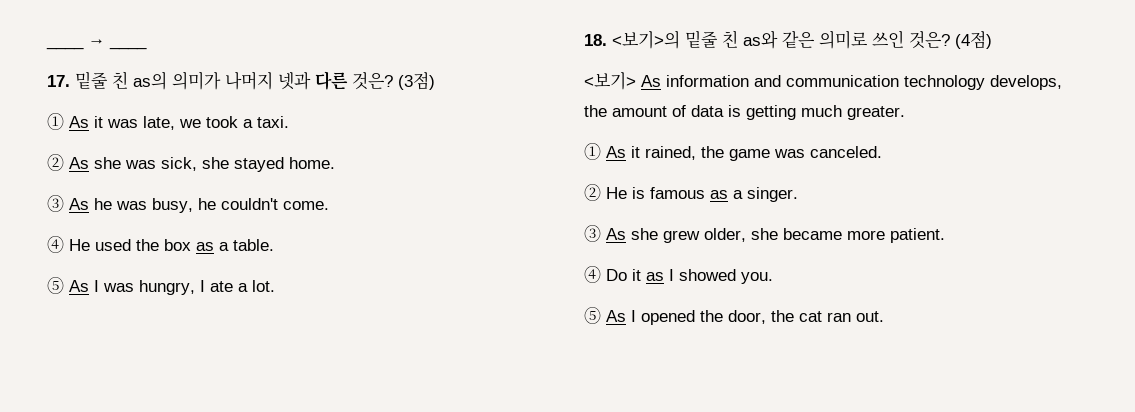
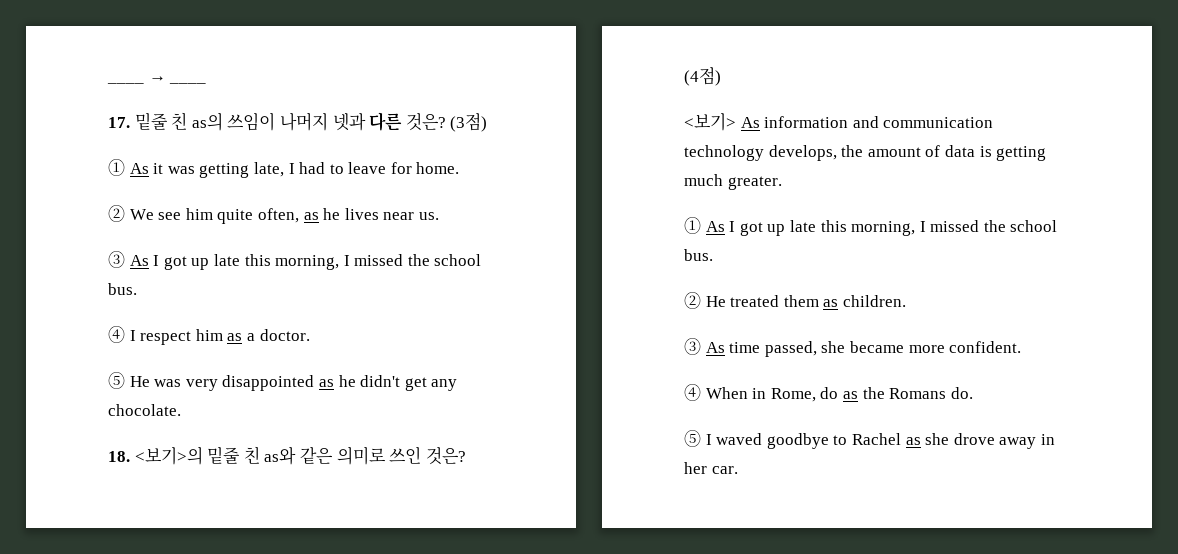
- 17. 밑줄 친 as의 의미가 나머지 넷과 다른 것은?
+ 17. 밑줄 친 as의 쓰임이 나머지 넷과 다른 것은?
- ① As it was late, we took a taxi.
- ② As she was sick, she stayed home.
- ③ As he was busy, he couldn't come.
- ④ He used the box as a table.
- ⑤ As I was hungry, I ate a lot.
+ ① As it was getting late, I had to leave for home.
+ ② We see him quite often, as he lives near us.
+ ③ As I got up late this morning, I missed the school bus.
+ ④ I respect him as a doctor.
+ ⑤ He was very disappointed as he didn't get any chocolate.
- ① As it rained, the game was canceled.
- ② He is famous as a singer.
- ③ As she grew older, she became more patient.
- ④ Do it as I showed you.
- ⑤ As I opened the door, the cat ran out.
+ ① As I got up late this morning, I missed the school bus.
+ ② He treated them as children.
+ ③ As time passed, she became more confident.
+ ④ When in Rome, do as the Romans do.
+ ⑤ I waved goodbye to Rachel as she drove away in her car.

